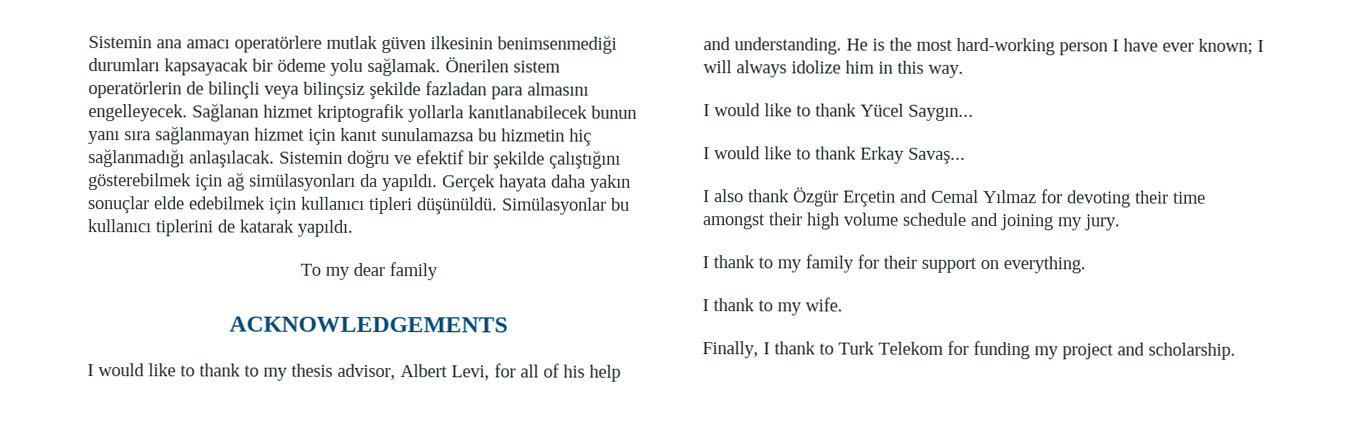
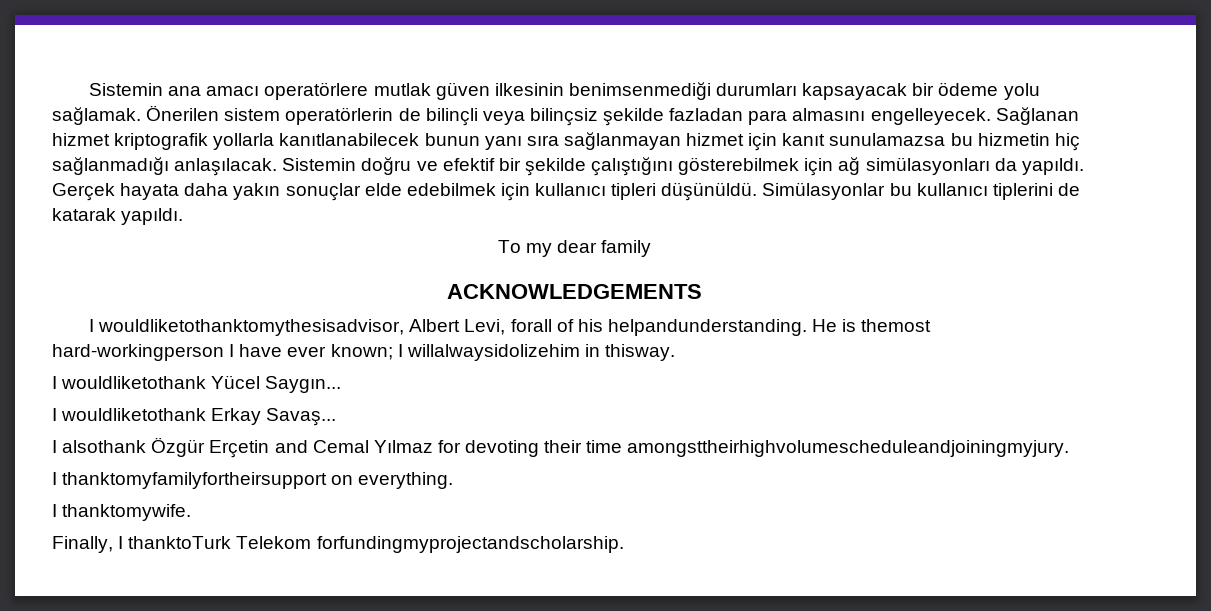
- I would like to thank to my thesis advisor, Albert Levi, for all of his help and understanding. He is the most hard-working person I have ever known; I will always idolize him in this way.
- I would like to thank Yücel Saygın...
+ I wouldliketothanktomythesisadvisor, Albert Levi, forall of his helpandunderstanding. He is themost hard-workingperson I have ever known; I willalwaysidolizehim in thisway.
+ I wouldliketothank Yücel Saygın...
- I would like to thank Erkay Savaş...
+ I wouldliketothank Erkay Savaş...
- I also thank Özgür Erçetin and Cemal Yılmaz for devoting their time amongst their high volume schedule and joining my jury.
- I thank to my family for their support on everything.
- I thank to my wife.
- Finally, I thank to Turk Telekom for funding my project and scholarship.
+ I alsothank Özgür Erçetin and Cemal Yılmaz for devoting their time amongsttheirhighvolumescheduleandjoiningmyjury.
+ I thanktomyfamilyfortheirsupport on everything.
+ I thanktomywife.
+ Finally, I thanktoTurk Telekom forfundingmyprojectandscholarship.

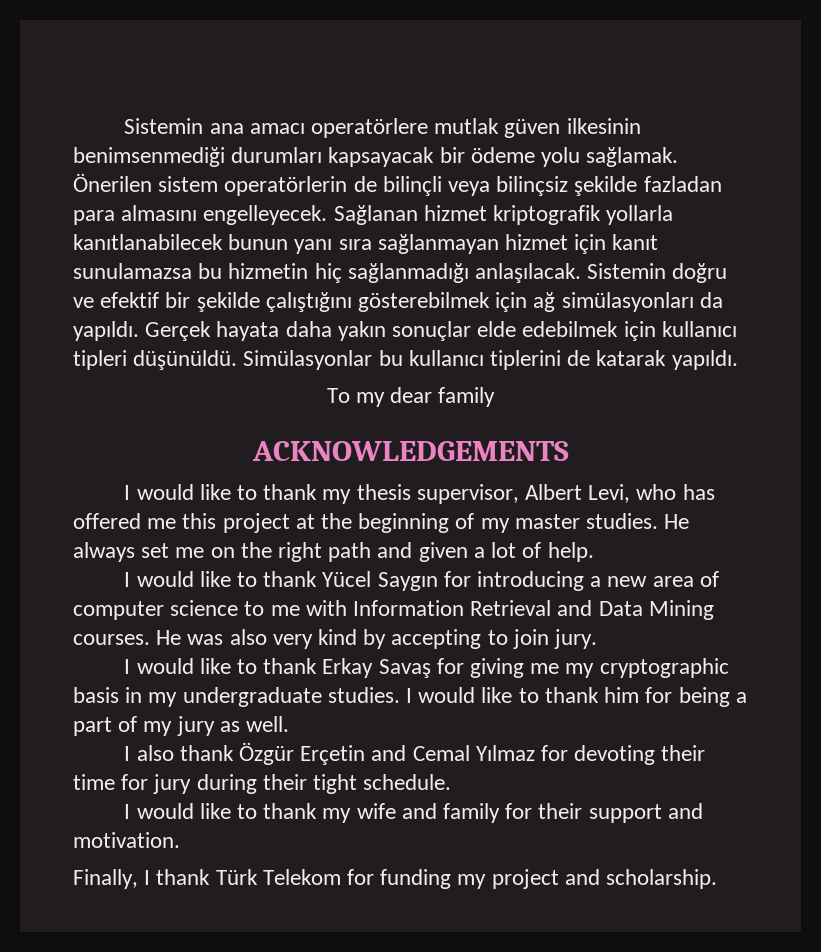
- I wouldliketothanktomythesisadvisor, Albert Levi, forall of his helpandunderstanding. He is themost hard-workingperson I have ever known; I willalwaysidolizehim in thisway.
- I wouldliketothank Yücel Saygın...
- I wouldliketothank Erkay Savaş...
- I alsothank Özgür Erçetin and Cemal Yılmaz for devoting their time amongsttheirhighvolumescheduleandjoiningmyjury.
- I thanktomyfamilyfortheirsupport on everything.
- I thanktomywife.
- Finally, I thanktoTurk Telekom forfundingmyprojectandscholarship.
+ I would like to thank my thesis supervisor, Albert Levi, who has offered me this project at the beginning of my master studies. He always set me on the right path and given a lot of help.
+ I would like to thank Yücel Saygın for introducing a new area of computer science to me with Information Retrieval and Data Mining courses. He was also very kind by accepting to join jury.
+ I would like to thank Erkay Savaş for giving me my cryptographic basis in my undergraduate studies. I would like to thank him for being a part of my jury as well.
+ I also thank Özgür Erçetin and Cemal Yılmaz for devoting their time for jury during their tight schedule.
+ I would like to thank my wife and family for their support and motivation.
+ Finally, I thank Türk Telekom for funding my project and scholarship.

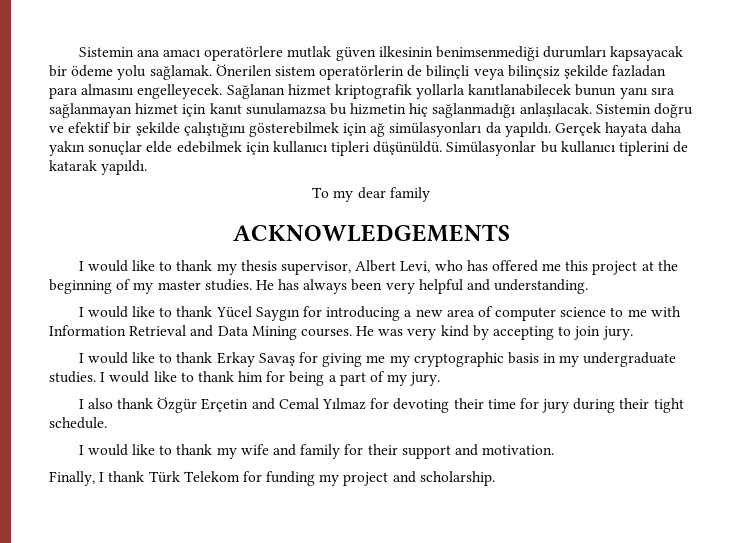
- He always set me on the right path and given a lot of help.
+ He has always been very helpful and understanding.
- He was also very kind by accepting to join jury.
+ He was very kind by accepting to join jury.
- I would like to thank him for being a part of my jury as well.
+ I would like to thank him for being a part of my jury.

